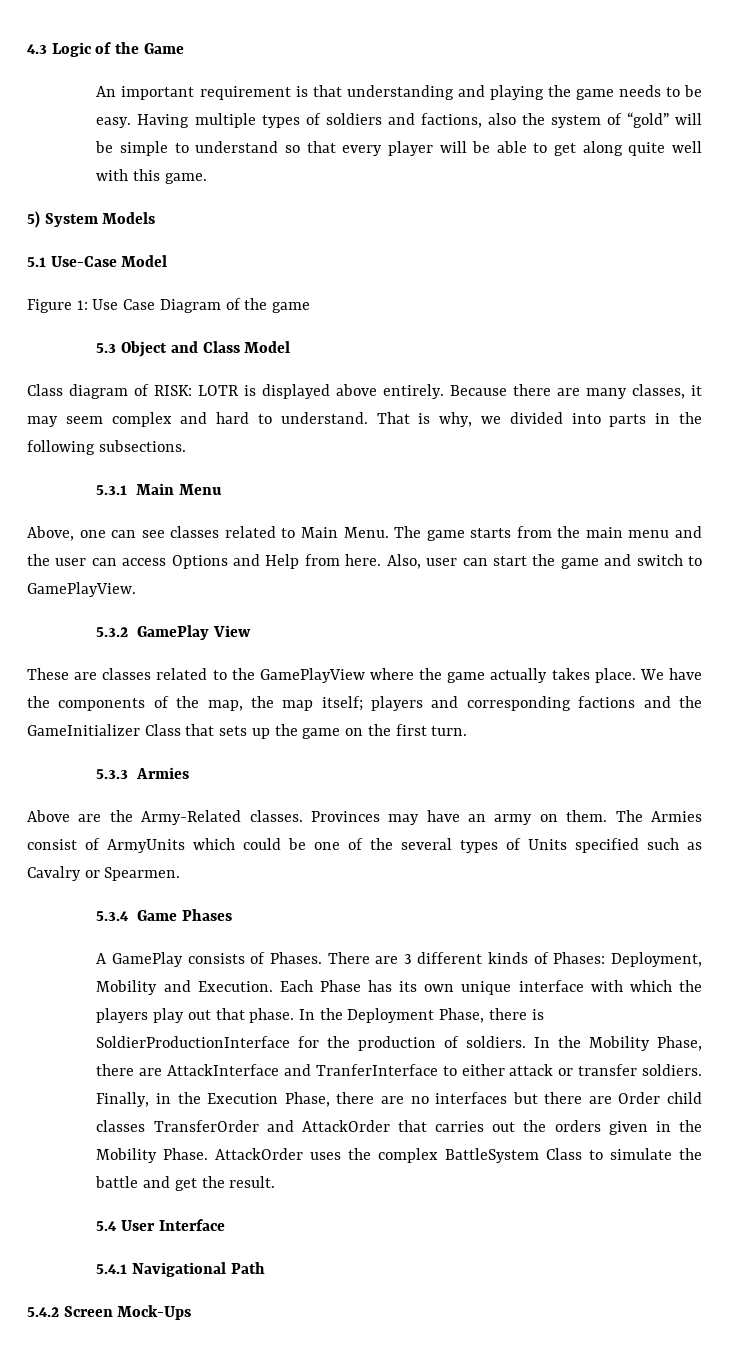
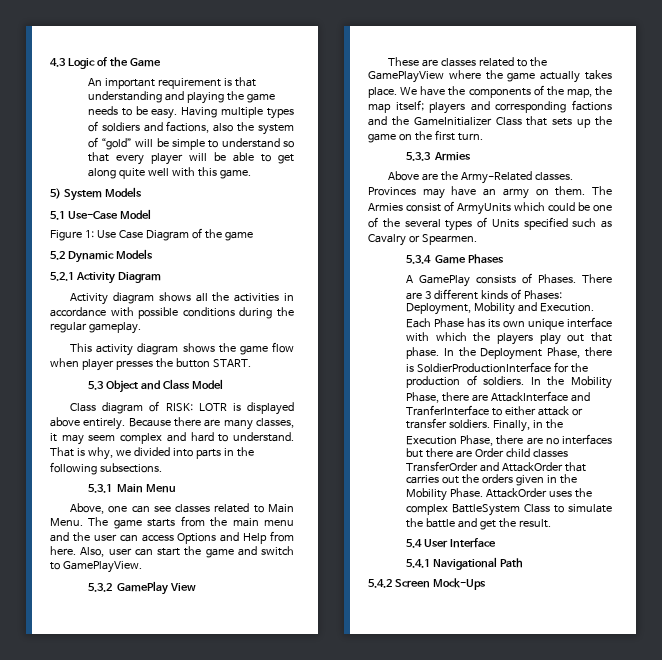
+ 5.2 Dynamic Models
+ 5.2.1 Activity Diagram
+ Activity diagram shows all the activities in accordance with possible conditions during the regular gameplay.
+ This activity diagram shows the game flow when player presses the button START.

